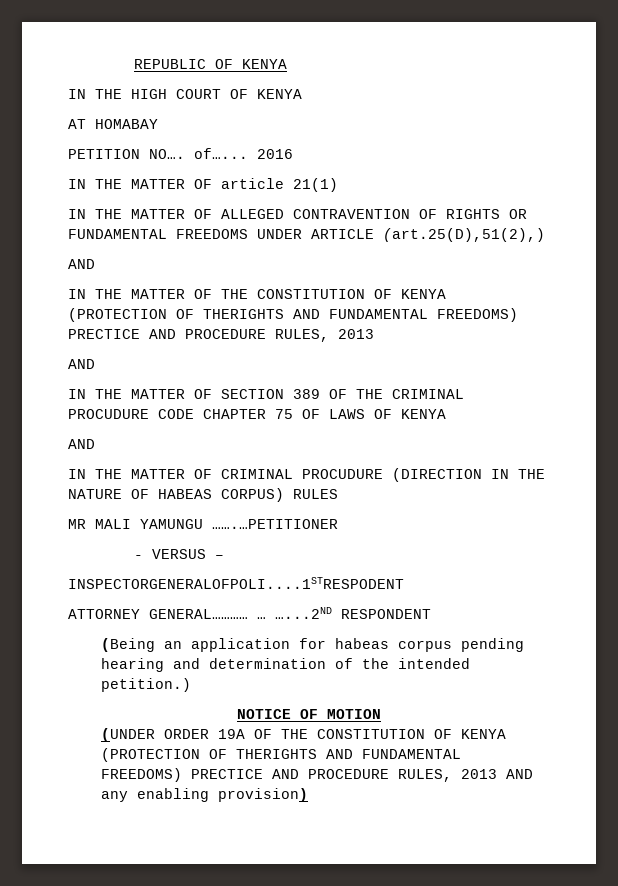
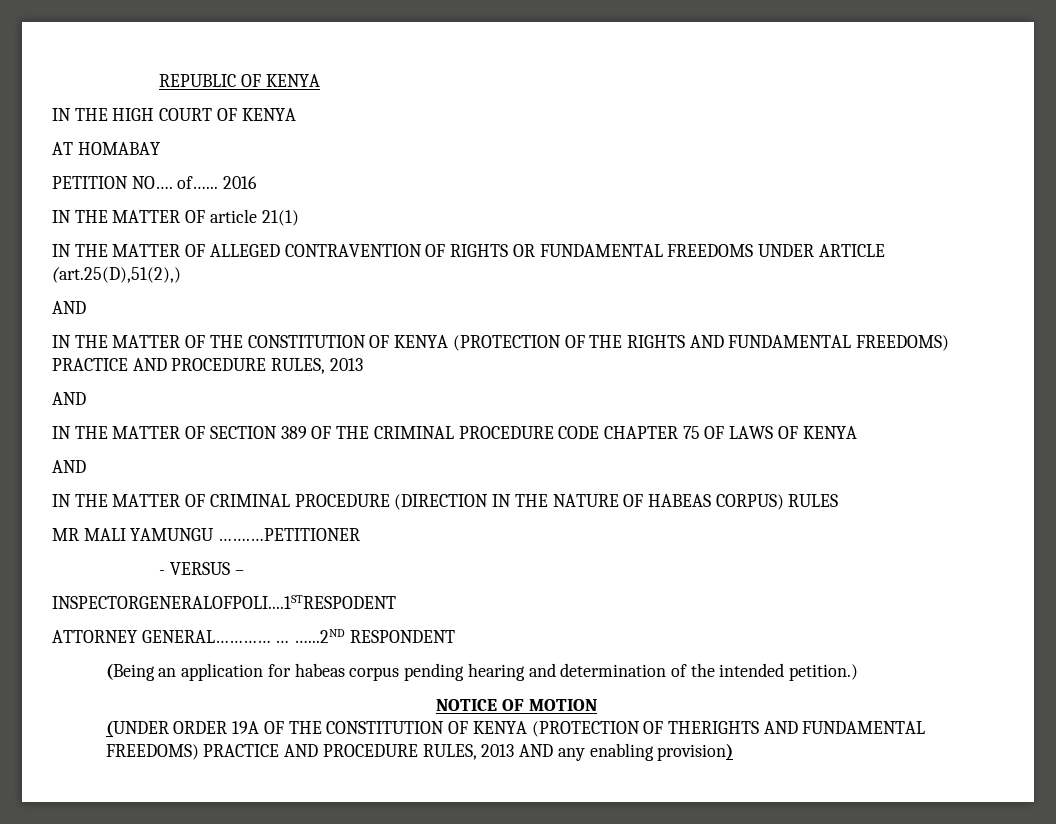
- IN THE MATTER OF THE CONSTITUTION OF KENYA (PROTECTION OF THERIGHTS AND FUNDAMENTAL FREEDOMS) PRECTICE AND PROCEDURE RULES, 2013
+ IN THE MATTER OF THE CONSTITUTION OF KENYA (PROTECTION OF THE RIGHTS AND FUNDAMENTAL FREEDOMS) PRACTICE AND PROCEDURE RULES, 2013
- IN THE MATTER OF SECTION 389 OF THE CRIMINAL PROCUDURE CODE CHAPTER 75 OF LAWS OF KENYA
+ IN THE MATTER OF SECTION 389 OF THE CRIMINAL PROCEDURE CODE CHAPTER 75 OF LAWS OF KENYA
- IN THE MATTER OF CRIMINAL PROCUDURE (DIRECTION IN THE NATURE OF HABEAS CORPUS) RULES
+ IN THE MATTER OF CRIMINAL PROCEDURE (DIRECTION IN THE NATURE OF HABEAS CORPUS) RULES
- (UNDER ORDER 19A OF THE CONSTITUTION OF KENYA (PROTECTION OF THERIGHTS AND FUNDAMENTAL FREEDOMS) PRECTICE AND PROCEDURE RULES, 2013 AND any enabling provision)
+ (UNDER ORDER 19A OF THE CONSTITUTION OF KENYA (PROTECTION OF THERIGHTS AND FUNDAMENTAL FREEDOMS) PRACTICE AND PROCEDURE RULES, 2013 AND any enabling provision)

